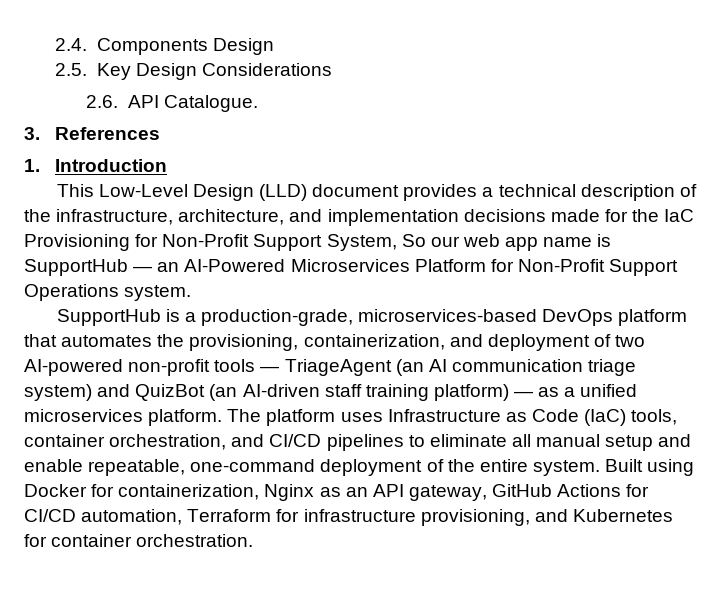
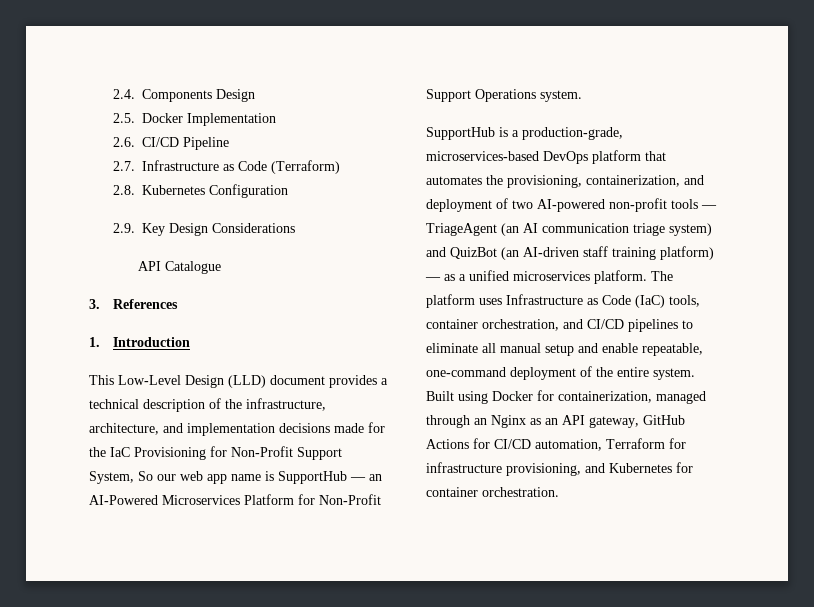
- 2.5. Key Design Considerations
+ 2.5. Docker Implementation
+ 2.6. CI/CD Pipeline
+ 2.7. Infrastructure as Code (Terraform)
+ 2.8. Kubernetes Configuration
+ 2.9. Key Design Considerations
- 2.6. API Catalogue.
+ API Catalogue
- Built using Docker for containerization, Nginx as an API gateway, GitHub Actions for CI/CD automation, Terraform for infrastructure provisioning, and Kubernetes for container orchestration.
+ Built using Docker for containerization, managed through an Nginx as an API gateway, GitHub Actions for CI/CD automation, Terraform for infrastructure provisioning, and Kubernetes for container orchestration.

